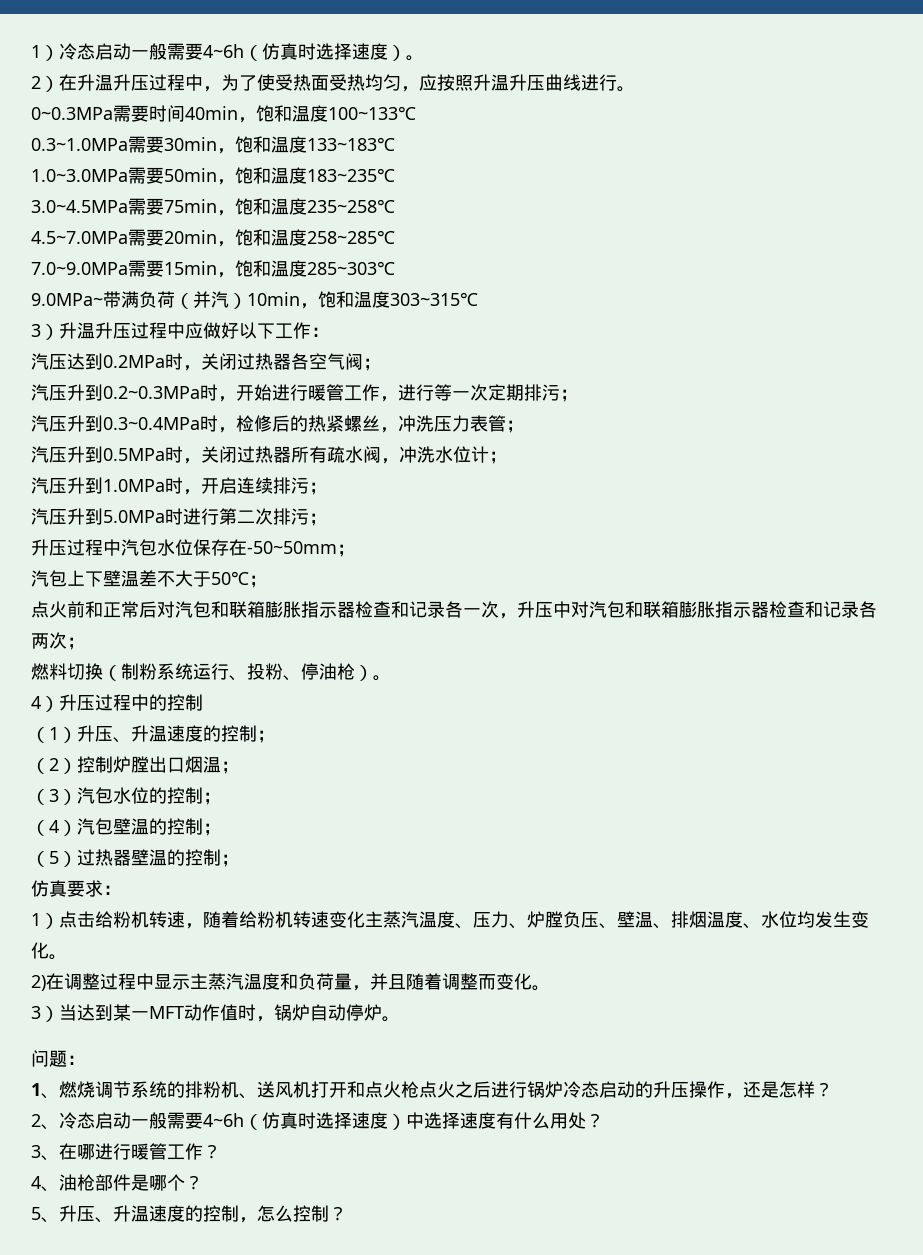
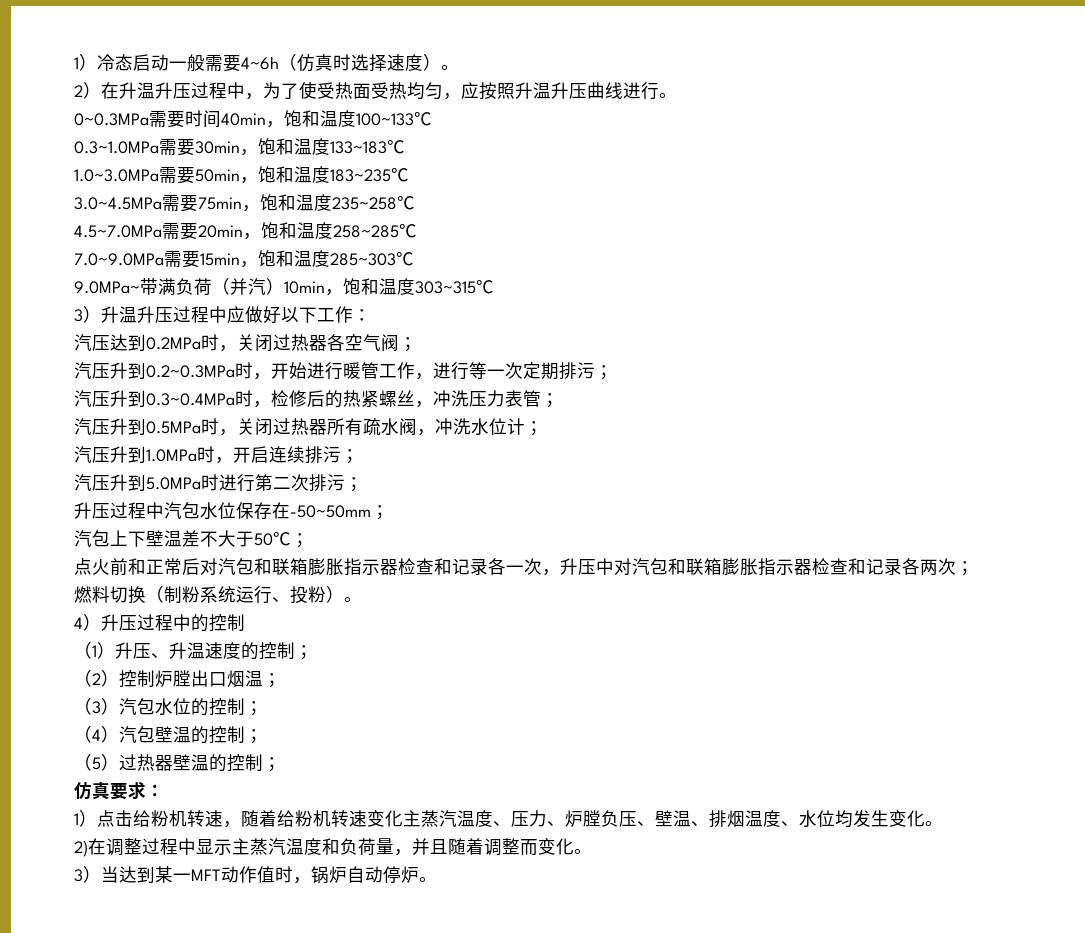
- 燃料切换（制粉系统运行、投粉、停油枪）。
+ 燃料切换（制粉系统运行、投粉）。
- 问题：
- 1、燃烧调节系统的排粉机、送风机打开和点火枪点火之后进行锅炉冷态启动的升压操作，还是怎样？
- 2、冷态启动一般需要4~6h（仿真时选择速度）中选择速度有什么用处？
- 3、在哪进行暖管工作？
- 4、油枪部件是哪个？
- 5、升压、升温速度的控制，怎么控制？

